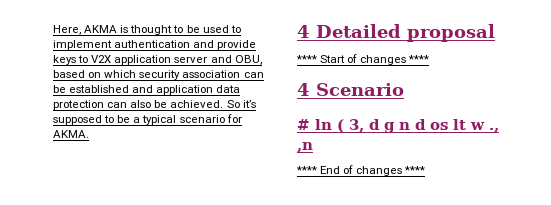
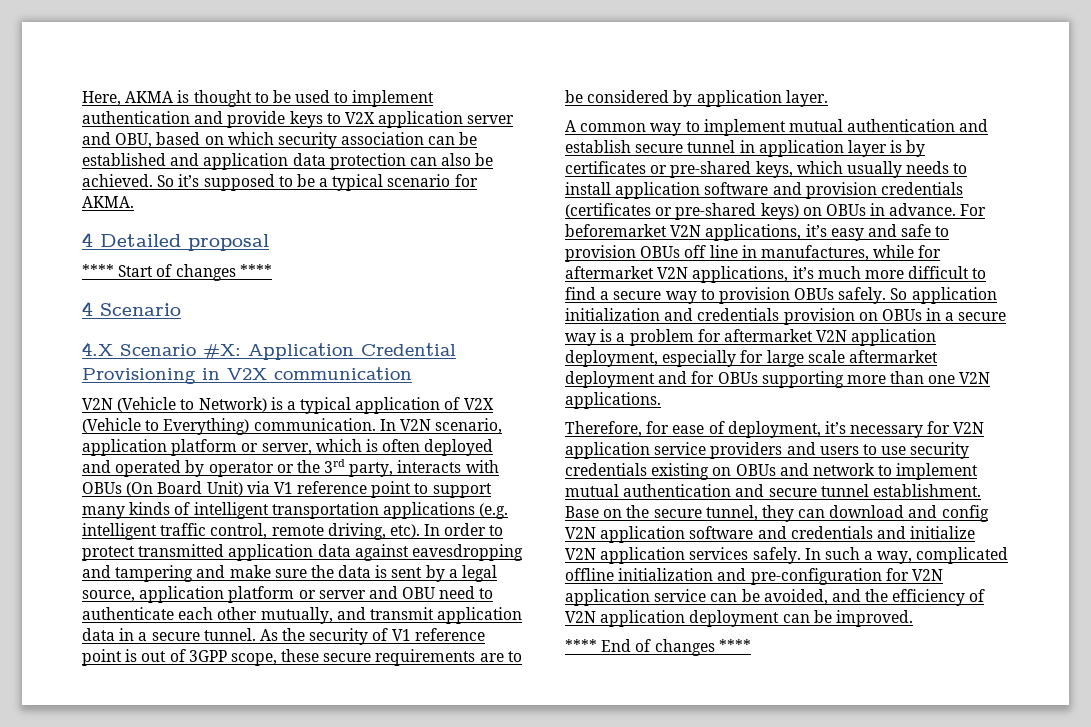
- # ln ( 3, d g n d os lt w ., ,n
+ 4.X Scenario #X: Application Credential Provisioning in V2X communication
+ V2N (Vehicle to Network) is a typical application of V2X (Vehicle to Everything) communication. In V2N scenario, application platform or server, which is often deployed and operated by operator or the 3rd party, interacts with OBUs (On Board Unit) via V1 reference point to support many kinds of intelligent transportation applications (e.g. intelligent traffic control, remote driving, etc). In order to protect transmitted application data against eavesdropping and tampering and make sure the data is sent by a legal source, application platform or server and OBU need to authenticate each other mutually, and transmit application data in a secure tunnel. As the security of V1 reference point is out of 3GPP scope, these secure requirements are to be considered by application layer.
+ A common way to implement mutual authentication and establish secure tunnel in application layer is by certificates or pre-shared keys, which usually needs to install application software and provision credentials (certificates or pre-shared keys) on OBUs in advance. For beforemarket V2N applications, it’s easy and safe to provision OBUs off line in manufactures, while for aftermarket V2N applications, it’s much more difficult to find a secure way to provision OBUs safely. So application initialization and credentials provision on OBUs in a secure way is a problem for aftermarket V2N application deployment, especially for large scale aftermarket deployment and for OBUs supporting more than one V2N applications.
+ Therefore, for ease of deployment, it’s necessary for V2N application service providers and users to use security credentials existing on OBUs and network to implement mutual authentication and secure tunnel establishment. Base on the secure tunnel, they can download and config V2N application software and credentials and initialize V2N application services safely. In such a way, complicated offline initialization and pre-configuration for V2N application service can be avoided, and the efficiency of V2N application deployment can be improved.

